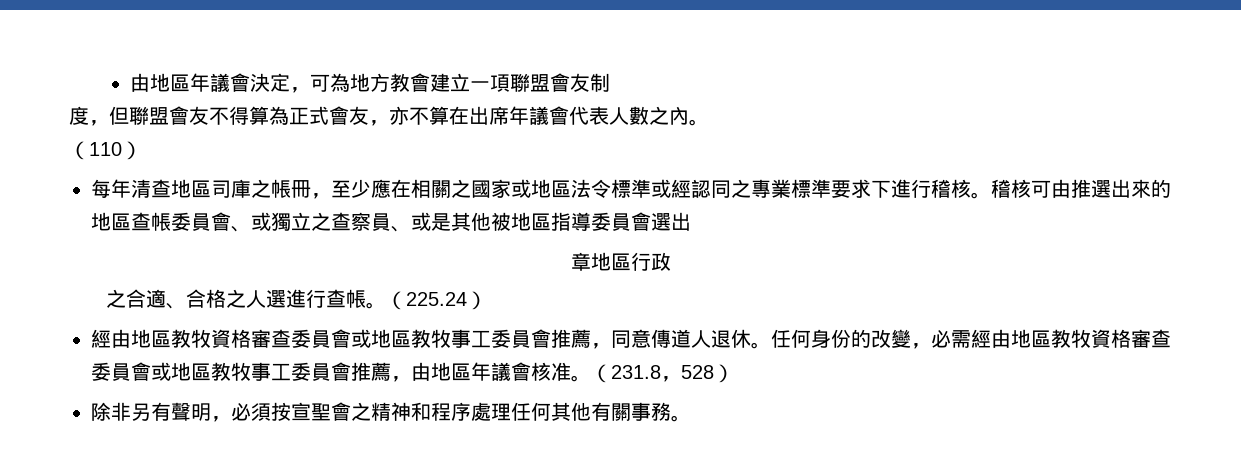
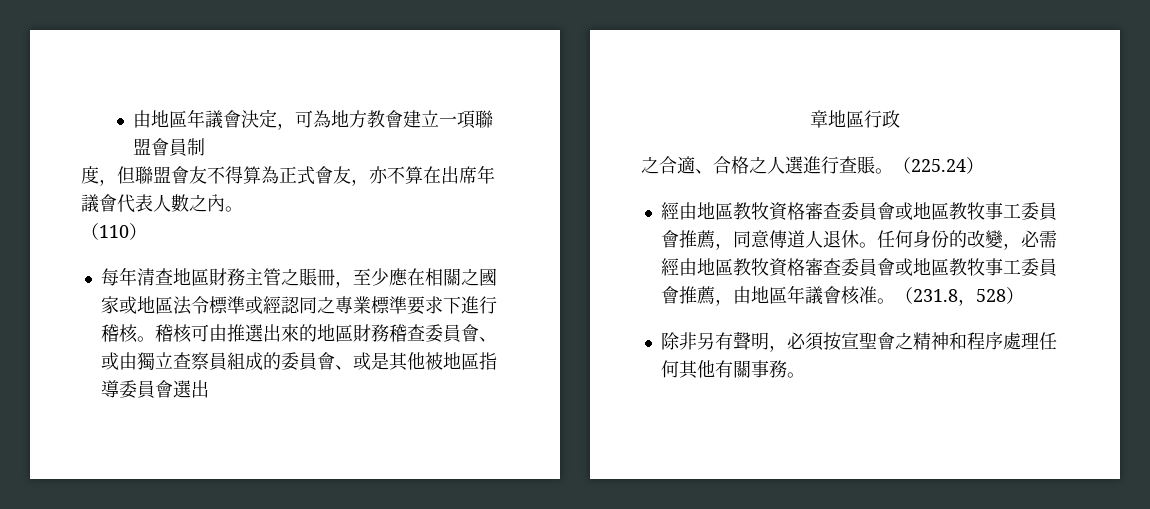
- 由地區年議會決定，可為地方教會建立一項聯盟會友制
+ 由地區年議會決定，可為地方教會建立一項聯盟會員制
- 每年清查地區司庫之帳冊，至少應在相關之國家或地區法令標準或經認同之專業標準要求下進行稽核。
+ 每年清查地區財務主管之賬冊，至少應在相關之國家或地區法令標準或經認同之專業標準要求下進行稽核。
- 稽核可由推選出來的地區查帳委員會、或獨立之查察員、或是其他被地區指導委員會選出
+ 稽核可由推選出來的地區財務稽查委員會、或由獨立查察員組成的委員會、或是其他被地區指導委員會選出
- 之合適、合格之人選進行查帳。
+ 之合適、合格之人選進行查賬。

